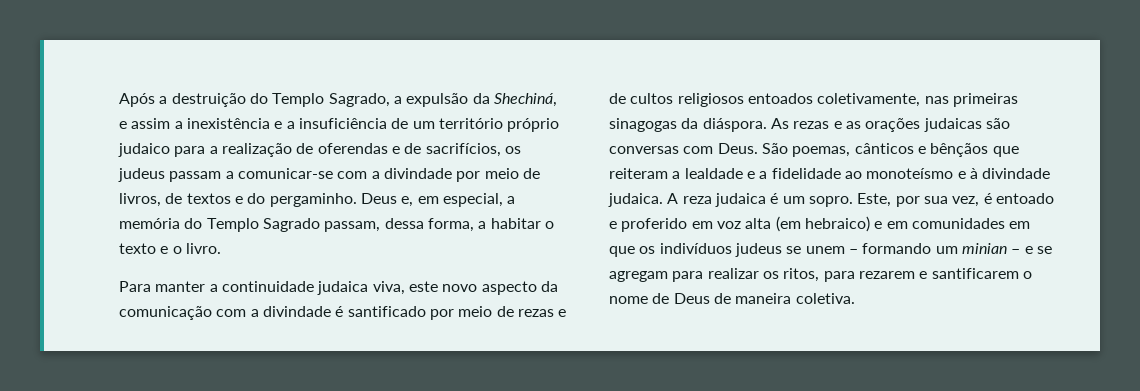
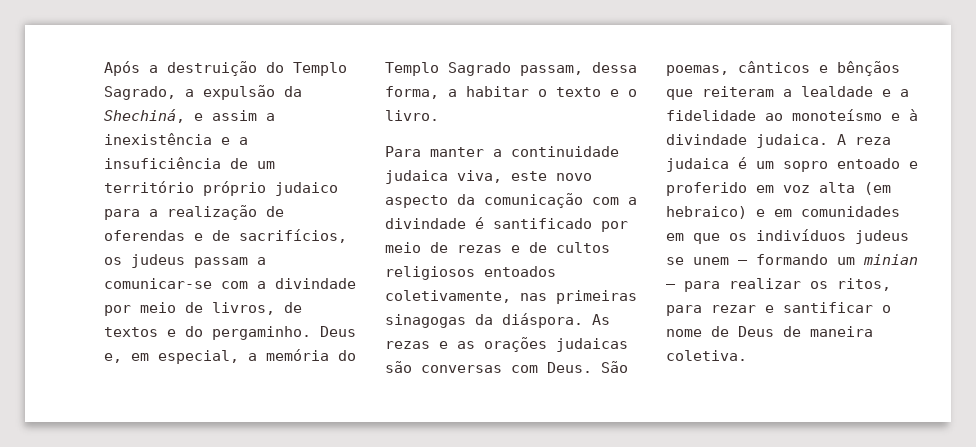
- A reza judaica é um sopro. Este, por sua vez, é entoado e proferido em voz alta (em hebraico) e em comunidades em que os indivíduos judeus se unem – formando um minian – e se agregam para realizar os ritos, para rezarem e santificarem o nome de Deus de maneira coletiva.
+ A reza judaica é um sopro entoado e proferido em voz alta (em hebraico) e em comunidades em que os indivíduos judeus se unem – formando um minian – para realizar os ritos, para rezar e santificar o nome de Deus de maneira coletiva.

